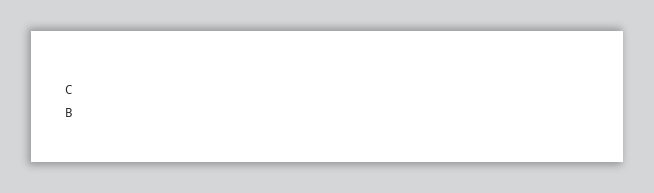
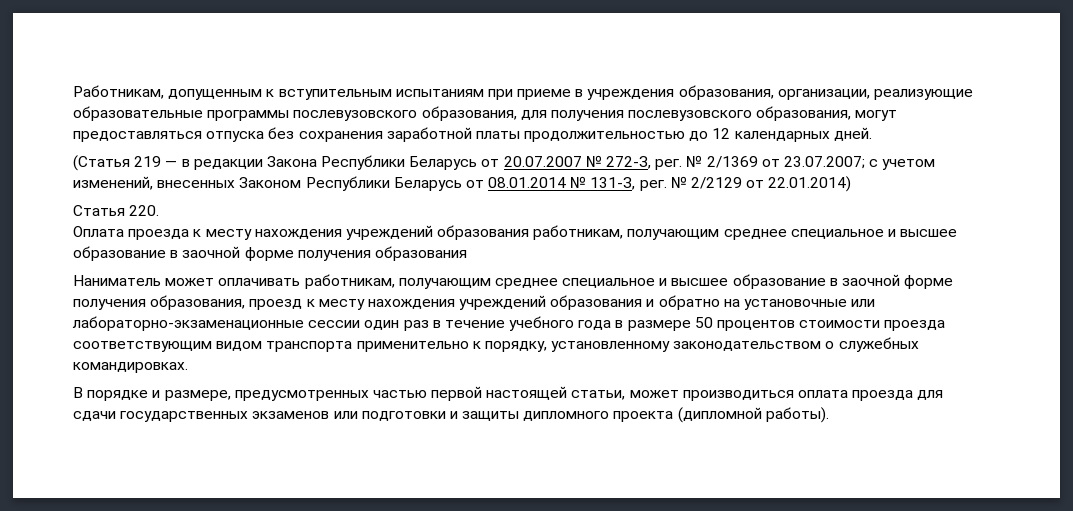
- С
- В
+ Работникам, допущенным к вступительным испытаниям при приеме в учреждения образования, организации, реализующие образовательные программы послевузовского образования, для получения послевузовского образования, могут предоставляться отпуска без сохранения заработной платы продолжительностью до 12 календарных дней.
+ (Статья 219 — в редакции Закона Республики Беларусь от 20.07.2007 № 272-З, рег. № 2/1369 от 23.07.2007; с учетом изменений, внесенных Законом Республики Беларусь от 08.01.2014 № 131-З, рег. № 2/2129 от 22.01.2014)
+ Статья 220.
+ Оплата проезда к месту нахождения учреждений образования работникам, получающим среднее специальное и высшее образование в заочной форме получения образования
+ Наниматель может оплачивать работникам, получающим среднее специальное и высшее образование в заочной форме получения образования, проезд к месту нахождения учреждений образования и обратно на установочные или лабораторно-экзаменационные сессии один раз в течение учебного года в размере 50 процентов стоимости проезда соответствующим видом транспорта применительно к порядку, установленному законодательством о служебных командировках.
+ В порядке и размере, предусмотренных частью первой настоящей статьи, может производиться оплата проезда для сдачи государственных экзаменов или подготовки и защиты дипломного проекта (дипломной работы).

